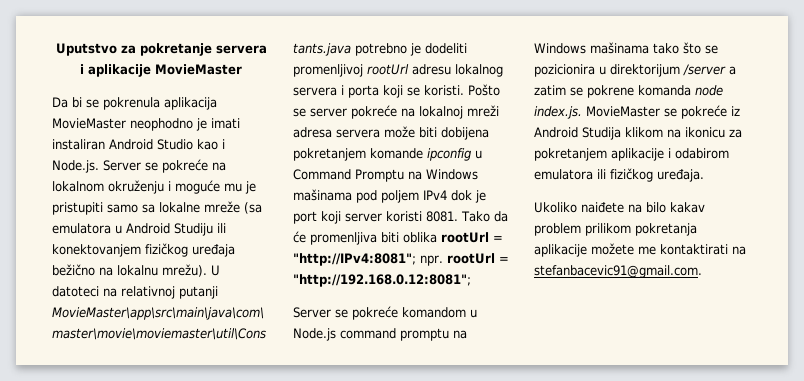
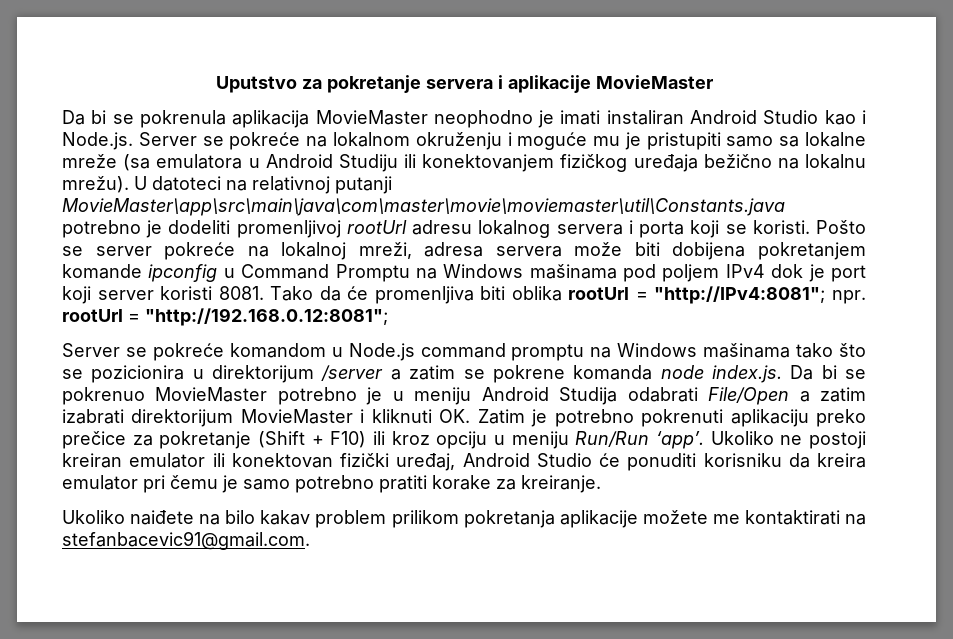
- Pošto se server pokreće na lokalnoj mreži adresa servera može biti dobijena pokretanjem komande ipconfig u Command Promptu na Windows mašinama pod poljem IPv4 dok je port koji server koristi 8081.
+ Pošto se server pokreće na lokalnoj mreži, adresa servera može biti dobijena pokretanjem komande ipconfig u Command Promptu na Windows mašinama pod poljem IPv4 dok je port koji server koristi 8081.
- Server se pokreće komandom u Node.js command promptu na Windows mašinama tako što se pozicionira u direktorijum /server a zatim se pokrene komanda node index.js. MovieMaster se pokreće iz Android Studija klikom na ikonicu za pokretanjem aplikacije i odabirom emulatora ili fizičkog uređaja.
+ Server se pokreće komandom u Node.js command promptu na Windows mašinama tako što se pozicionira u direktorijum /server a zatim se pokrene komanda node index.js. Da bi se pokrenuo MovieMaster potrebno je u meniju Android Studija odabrati File/Open a zatim izabrati direktorijum MovieMaster i kliknuti OK. Zatim je potrebno pokrenuti aplikaciju preko prečice za pokretanje (Shift + F10) ili kroz opciju u meniju Run/Run ‘app’. Ukoliko ne postoji kreiran emulator ili konektovan fizički uređaj, Android Studio će ponuditi korisniku da kreira emulator pri čemu je samo potrebno pratiti korake za kreiranje.

